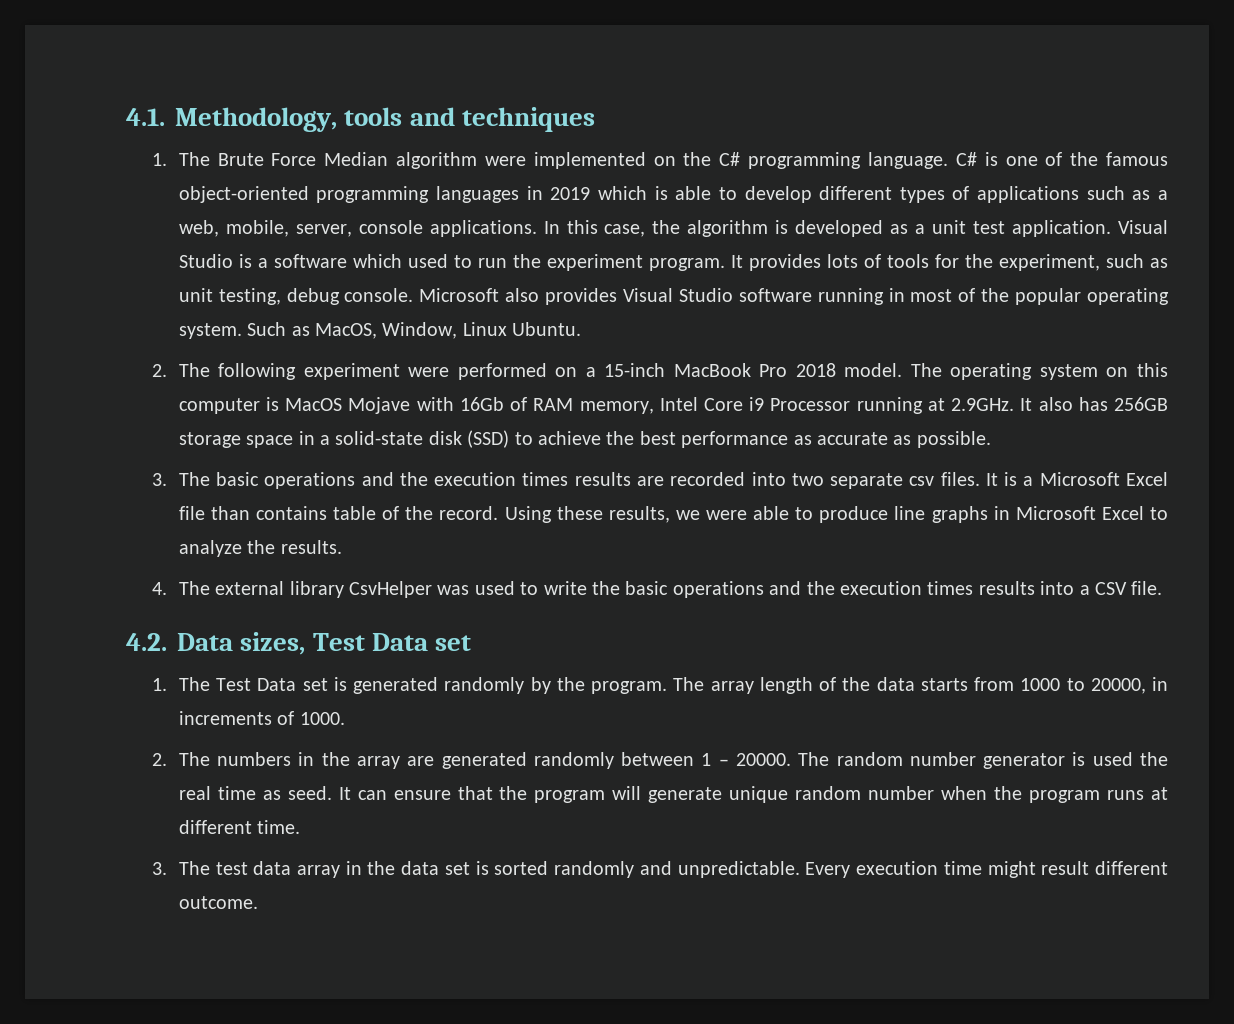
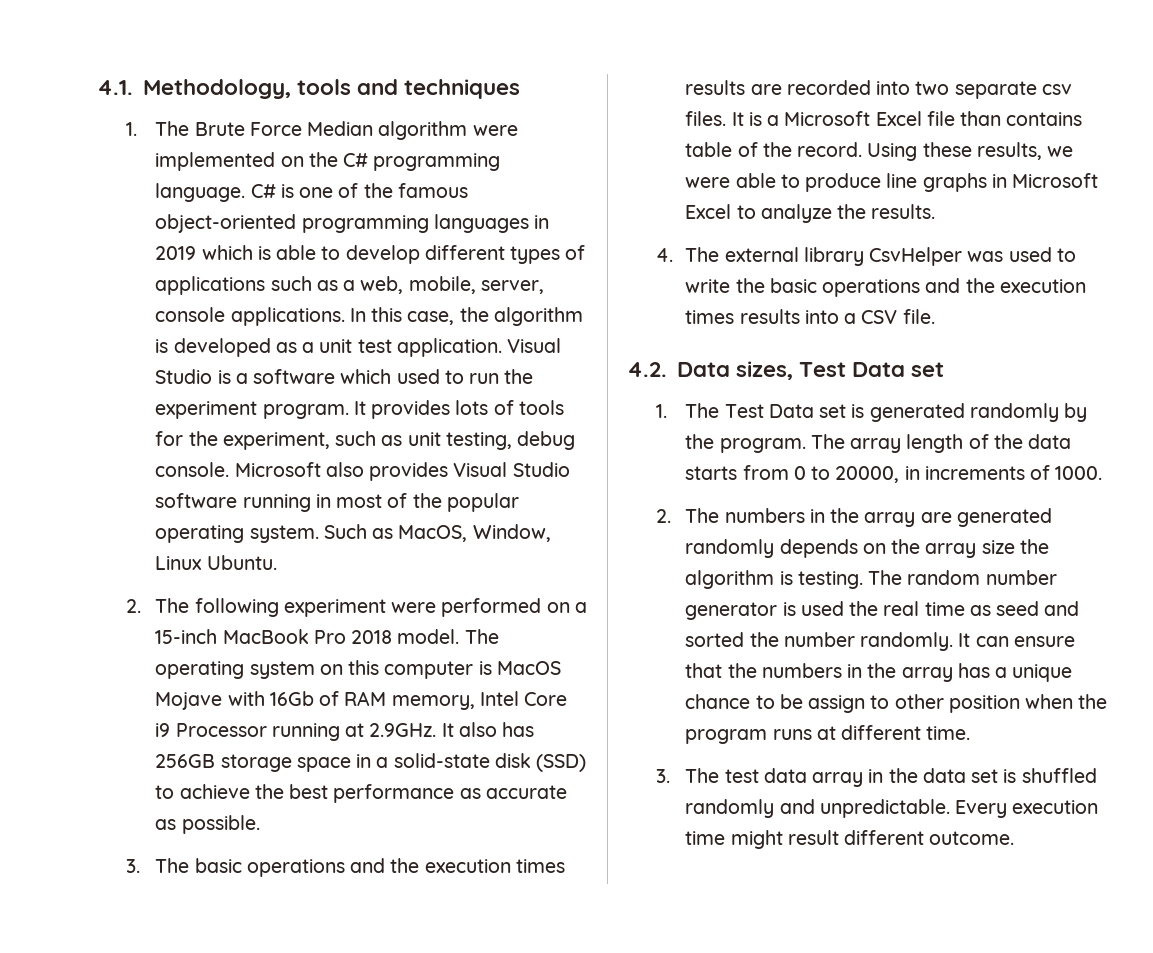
- The array length of the data starts from 1000 to 20000, in increments of 1000.
+ The array length of the data starts from 0 to 20000, in increments of 1000.
- 2. The numbers in the array are generated randomly between 1 – 20000.
+ 2. The numbers in the array are generated randomly depends on the array size the algorithm is testing.
- The random number generator is used the real time as seed.
+ The random number generator is used the real time as seed and sorted the number randomly.
- It can ensure that the program will generate unique random number when the program runs at different time.
+ It can ensure that the numbers in the array has a unique chance to be assign to other position when the program runs at different time.
- 3. The test data array in the data set is sorted randomly and unpredictable.
+ 3. The test data array in the data set is shuffled randomly and unpredictable.

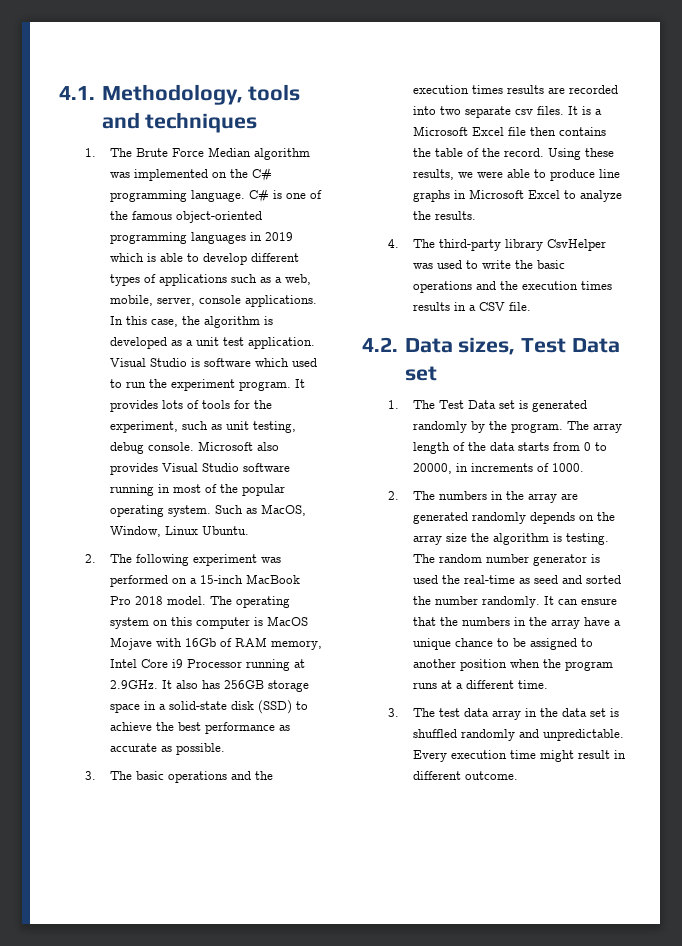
- 1. The Brute Force Median algorithm were implemented on the C# programming language.
+ 1. The Brute Force Median algorithm was implemented on the C# programming language.
- Visual Studio is a software which used to run the experiment program.
+ Visual Studio is software which used to run the experiment program.
- 2. The following experiment were performed on a 15-inch MacBook Pro 2018 model.
+ 2. The following experiment was performed on a 15-inch MacBook Pro 2018 model.
- It is a Microsoft Excel file than contains table of the record.
+ It is a Microsoft Excel file then contains the table of the record.
- 4. The external library CsvHelper was used to write the basic operations and the execution times results into a CSV file.
+ 4. The third-party library CsvHelper was used to write the basic operations and the execution times results in a CSV file.
- The random number generator is used the real time as seed and sorted the number randomly.
+ The random number generator is used the real-time as seed and sorted the number randomly.
- It can ensure that the numbers in the array has a unique chance to be assign to other position when the program runs at different time.
+ It can ensure that the numbers in the array have a unique chance to be assigned to another position when the program runs at a different time.
- Every execution time might result different outcome.
+ Every execution time might result in different outcome.

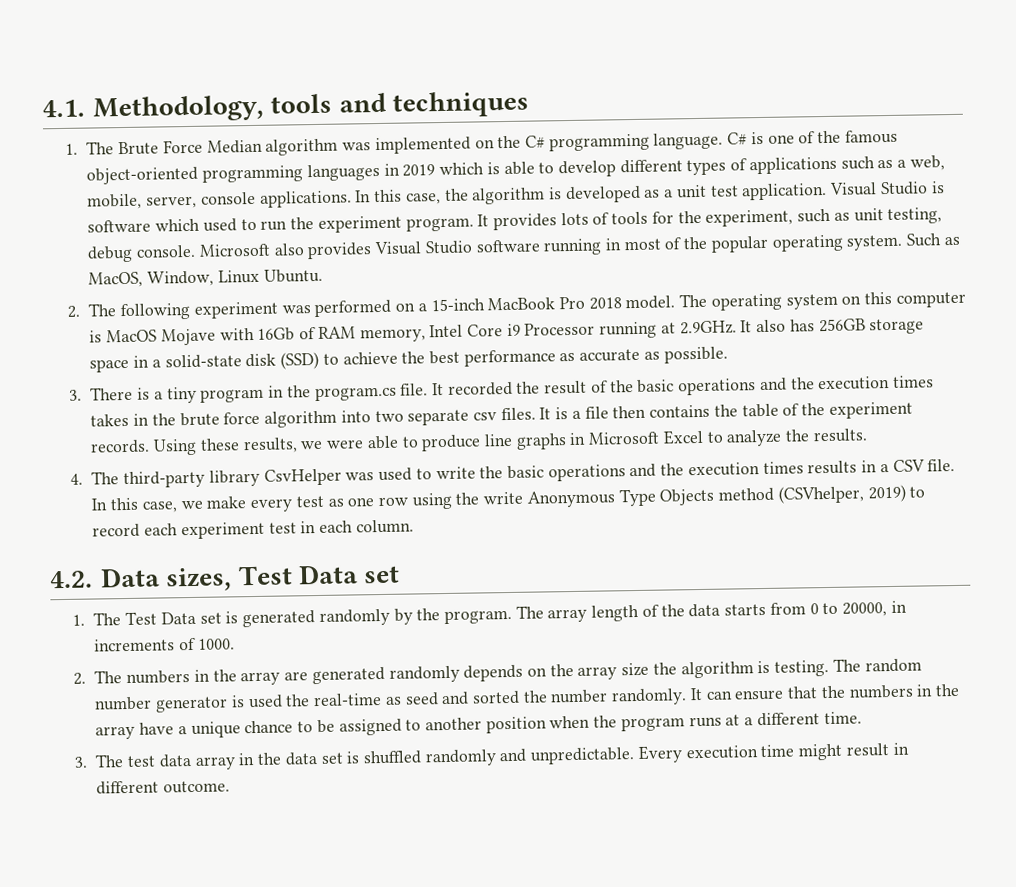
- 3. The basic operations and the execution times results are recorded into two separate csv files.
+ 3. There is a tiny program in the program.cs file. It recorded the result of the basic operations and the execution times takes in the brute force algorithm into two separate csv files.
- It is a Microsoft Excel file then contains the table of the record.
+ It is a file then contains the table of the experiment records.
+ In this case, we make every test as one row using the write Anonymous Type Objects method (CSVhelper, 2019) to record each experiment test in each column.

